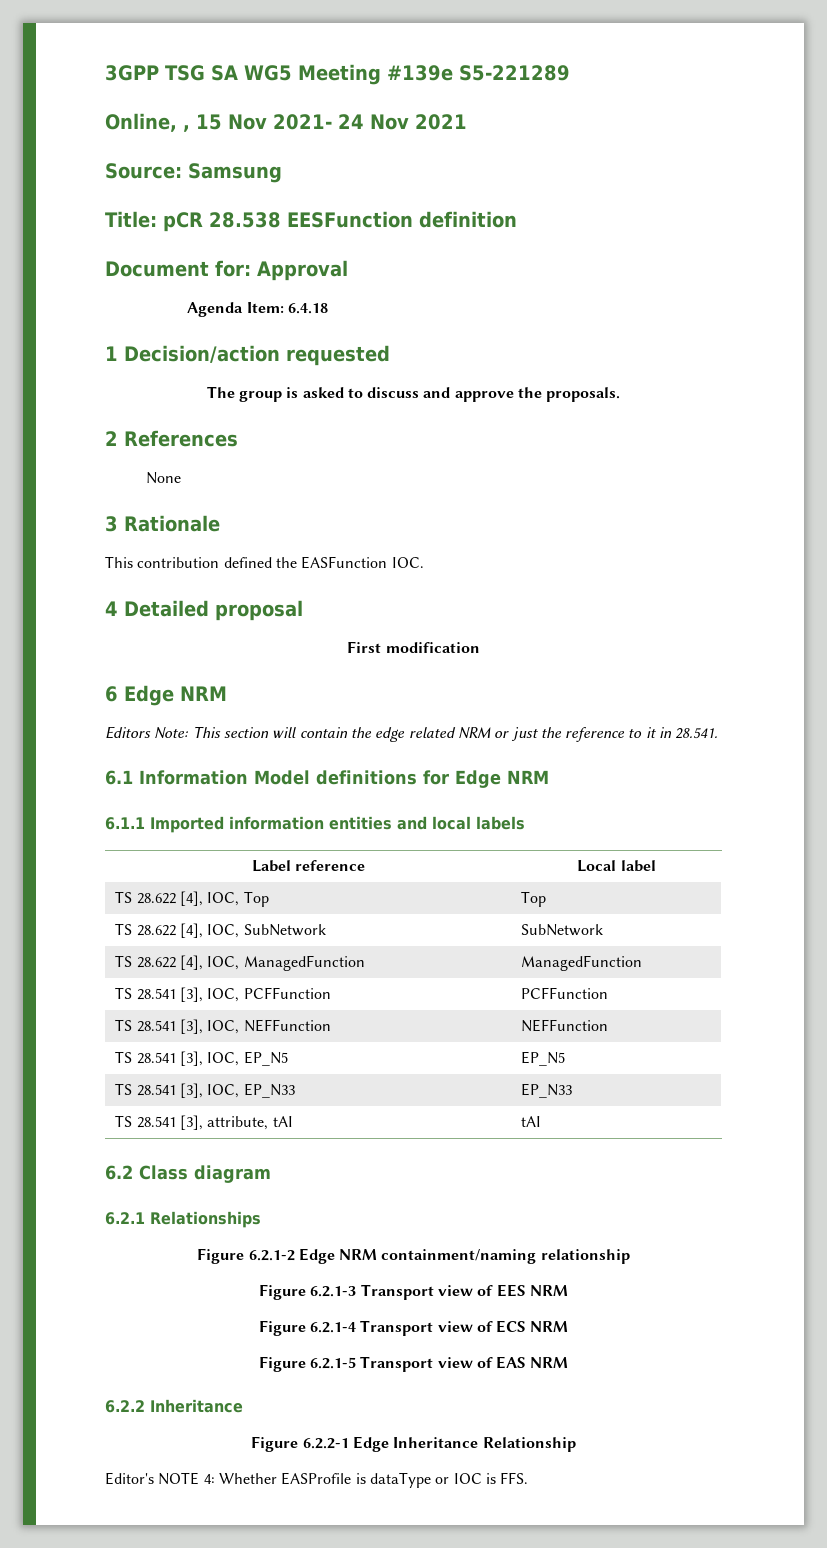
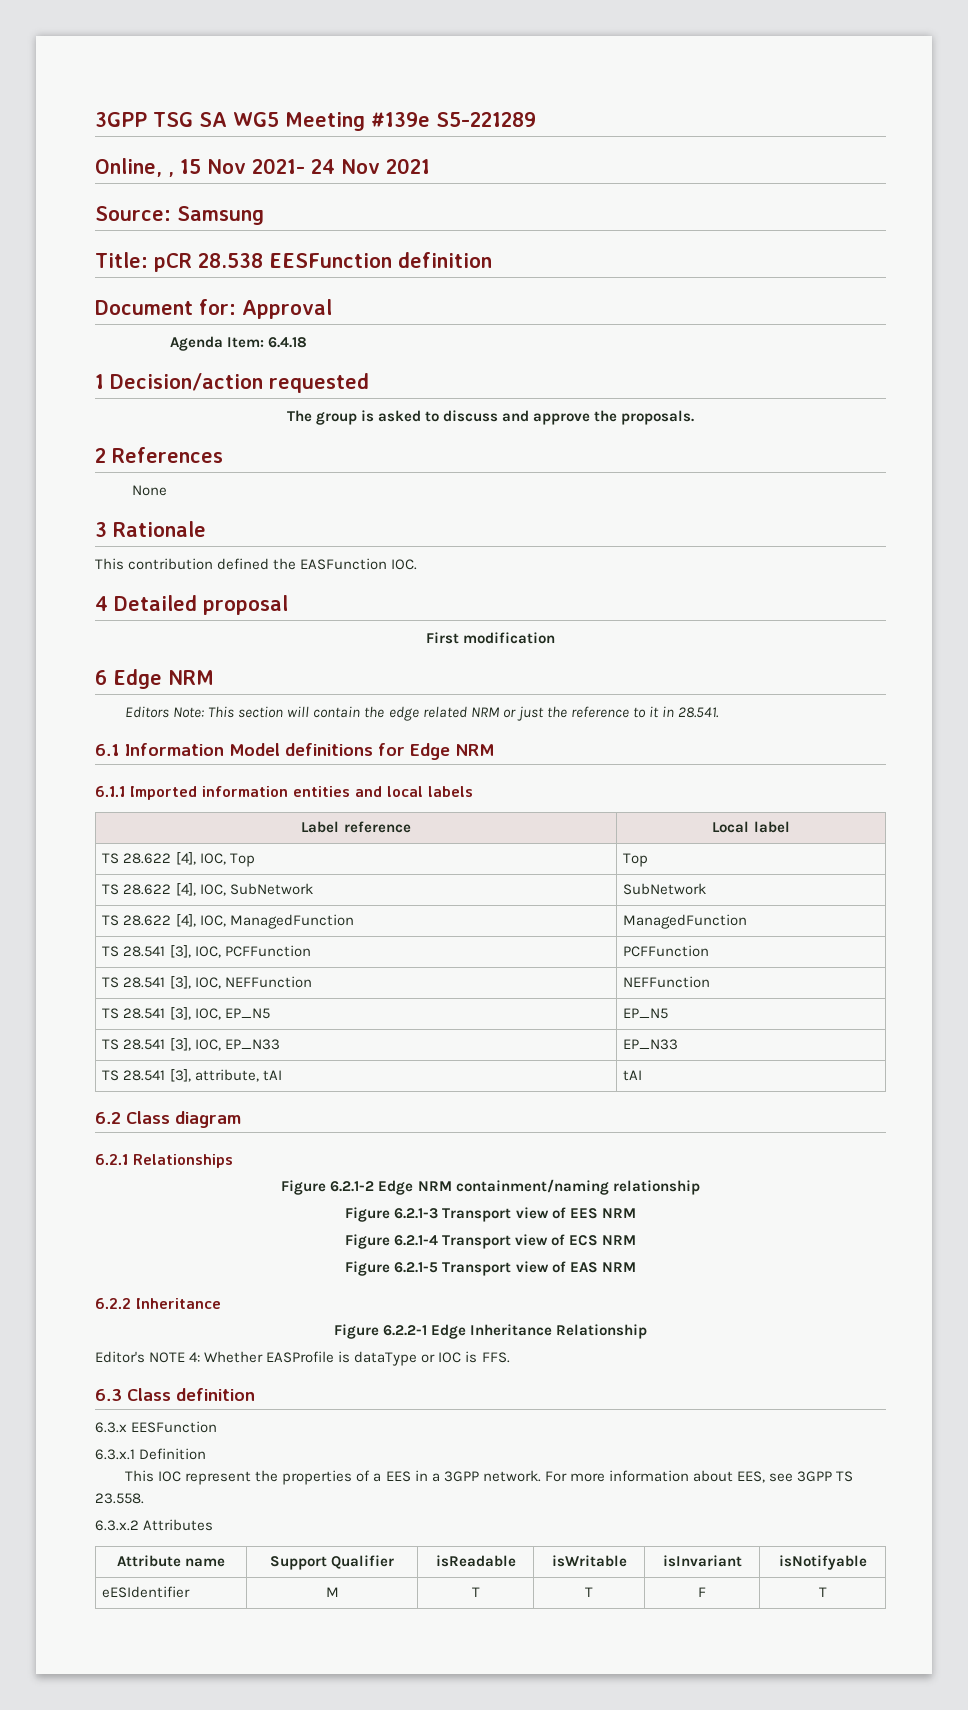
+ 6.3 Class definition
+ 6.3.x EESFunction
+ 6.3.x.1 Definition
+ This IOC represent the properties of a EES in a 3GPP network. For more information about EES, see 3GPP TS 23.558.
+ 6.3.x.2 Attributes
+ Attribute name | Support Qualifier | isReadable | isWritable | isInvariant | isNotifyable
+ eESIdentifier | M | T | T | F | T

